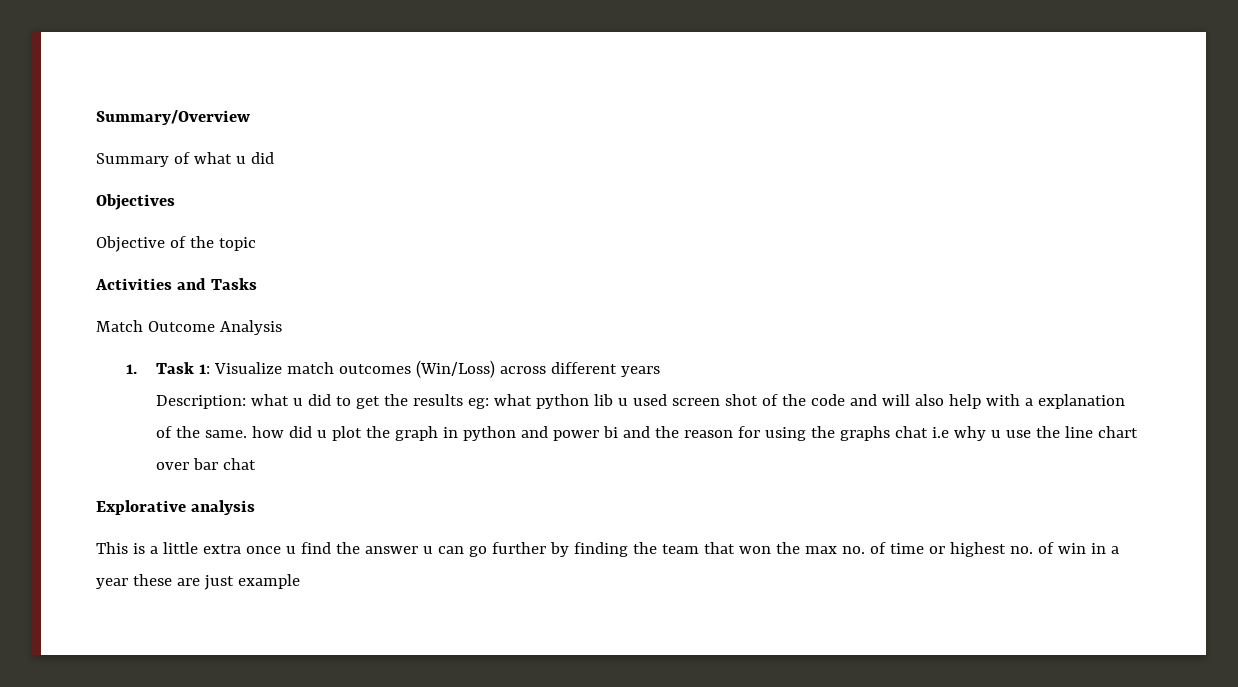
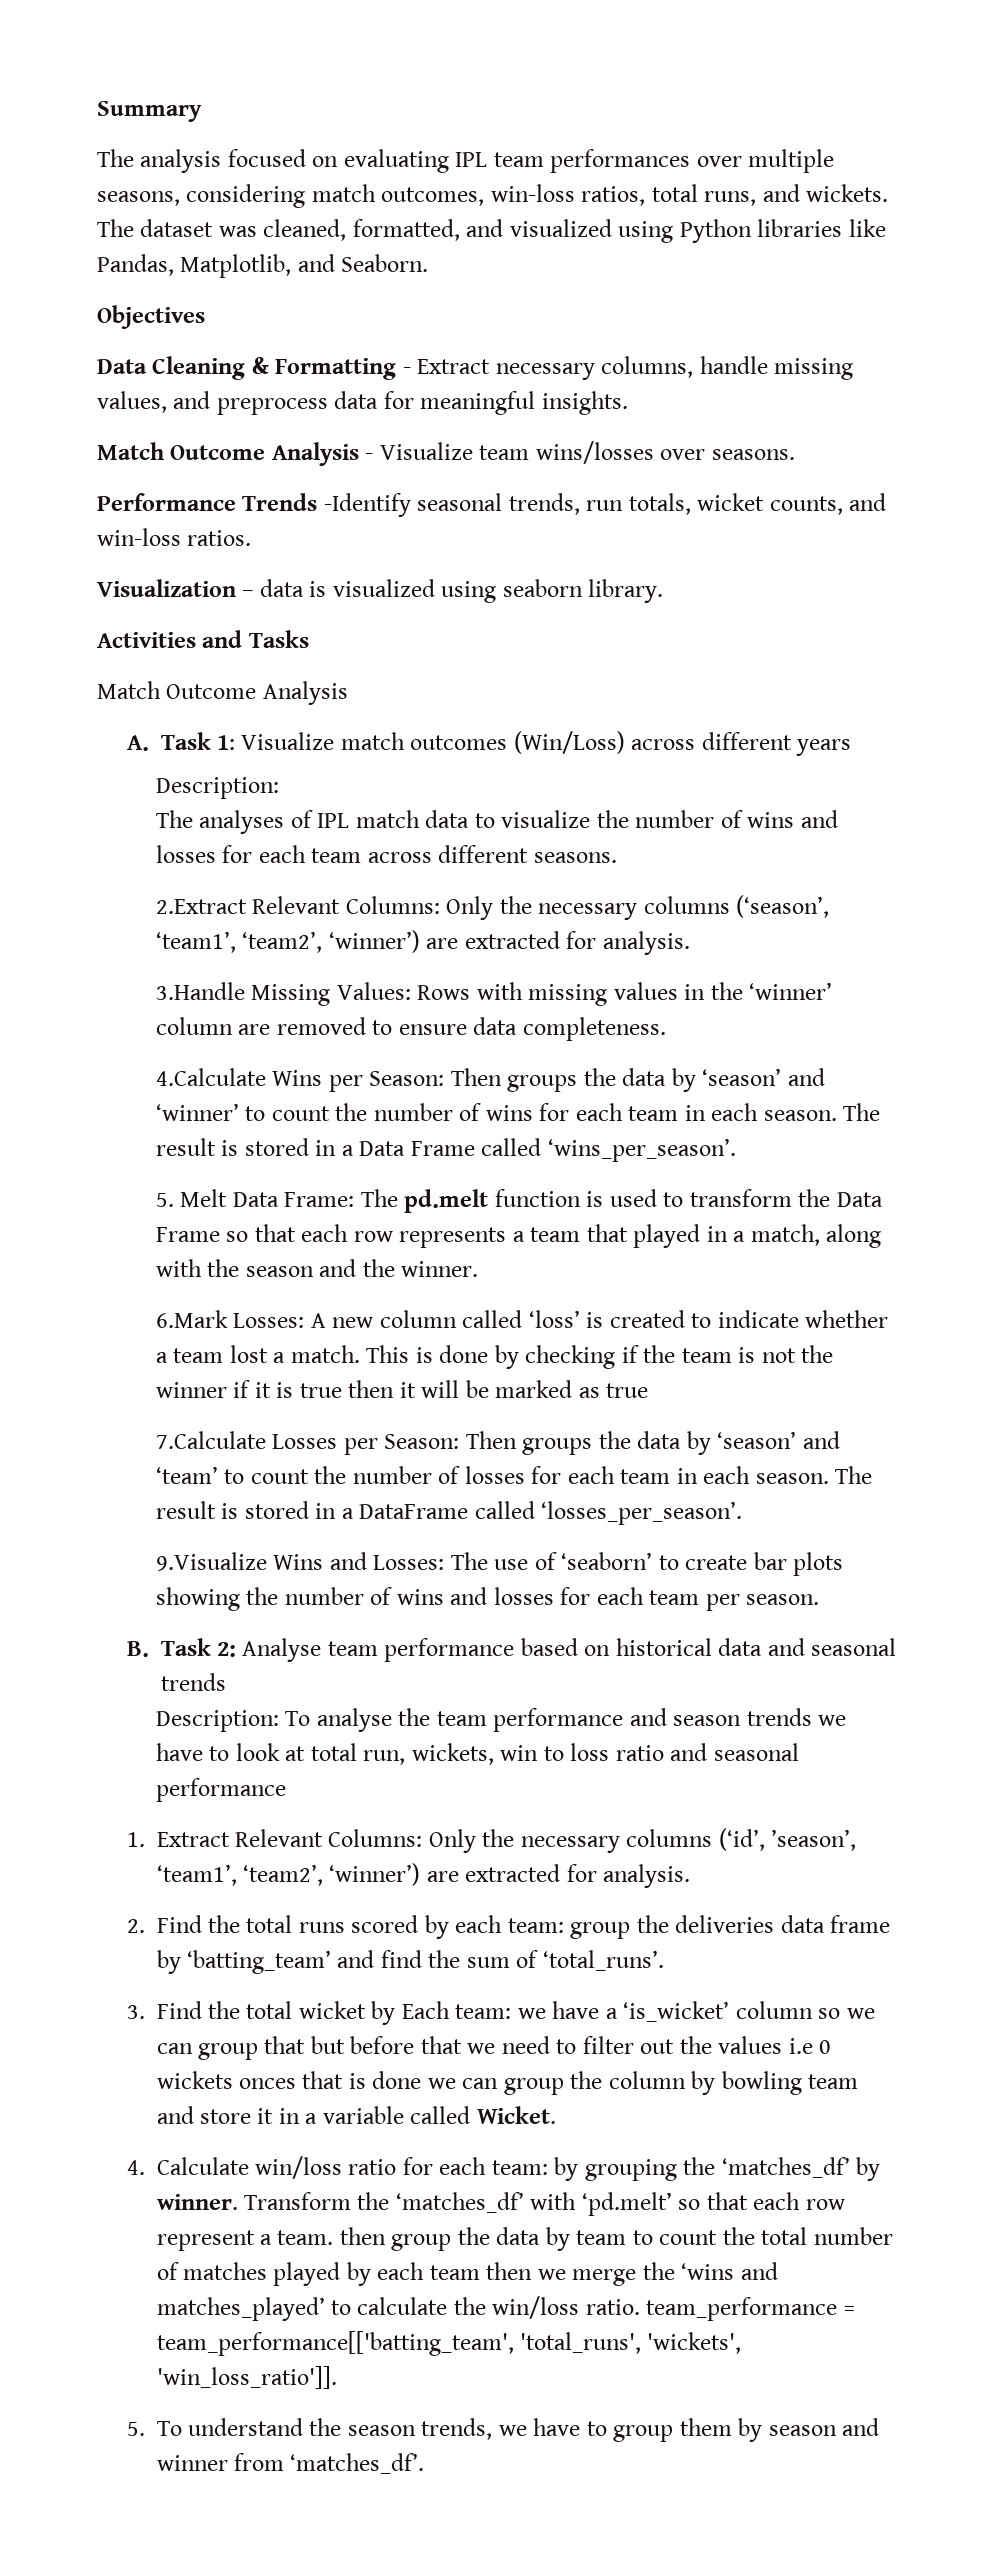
- Summary/Overview
- Summary of what u did
+ Summary
+ The analysis focused on evaluating IPL team performances over multiple seasons, considering match outcomes, win-loss ratios, total runs, and wickets. The dataset was cleaned, formatted, and visualized using Python libraries like Pandas, Matplotlib, and Seaborn.
  Objectives
- Objective of the topic
+ Data Cleaning & Formatting - Extract necessary columns, handle missing values, and preprocess data for meaningful insights.
+ Match Outcome Analysis - Visualize team wins/losses over seasons.
+ Performance Trends -Identify seasonal trends, run totals, wicket counts, and win-loss ratios.
+ Visualization – data is visualized using seaborn library.
- 1. Task 1: Visualize match outcomes (Win/Loss) across different years
- Description: what u did to get the results eg: what python lib u used screen shot of the code and will also help with a explanation of the same. how did u plot the graph in python and power bi and the reason for using the graphs chat i.e why u use the line chart over bar chat
- Explorative analysis
- This is a little extra once u find the answer u can go further by finding the team that won the max no. of time or highest no. of win in a year these are just example
+ A. Task 1: Visualize match outcomes (Win/Loss) across different years
+ Description:
+ The analyses of IPL match data to visualize the number of wins and losses for each team across different seasons.
+ 2.Extract Relevant Columns: Only the necessary columns (‘season’, ‘team1’, ‘team2’, ‘winner’) are extracted for analysis.
+ 3.Handle Missing Values: Rows with missing values in the ‘winner’ column are removed to ensure data completeness.
+ 4.Calculate Wins per Season: Then groups the data by ‘season’ and ‘winner’ to count the number of wins for each team in each season. The result is stored in a Data Frame called ‘wins_per_season’.
+ 5. Melt Data Frame: The pd.melt function is used to transform the Data Frame so that each row represents a team that played in a match, along with the season and the winner.
+ 6.Mark Losses: A new column called ‘loss’ is created to indicate whether a team lost a match. This is done by checking if the team is not the winner if it is true then it will be marked as true
+ 7.Calculate Losses per Season: Then groups the data by ‘season’ and ‘team’ to count the number of losses for each team in each season. The result is stored in a DataFrame called ‘losses_per_season’.
+ 9.Visualize Wins and Losses: The use of ‘seaborn’ to create bar plots showing the number of wins and losses for each team per season.
+ B. Task 2: Analyse team performance based on historical data and seasonal trends
+ Description: To analyse the team performance and season trends we have to look at total run, wickets, win to loss ratio and seasonal performance
+ 1. Extract Relevant Columns: Only the necessary columns (‘id’, ’season’, ‘team1’, ‘team2’, ‘winner’) are extracted for analysis.
+ 2. Find the total runs scored by each team: group the deliveries data frame by ‘batting_team’ and find the sum of ‘total_runs’.
+ 3. Find the total wicket by Each team: we have a ‘is_wicket’ column so we can group that but before that we need to filter out the values i.e 0 wickets onces that is done we can group the column by bowling team and store it in a variable called Wicket.
+ 4. Calculate win/loss ratio for each team: by grouping the ‘matches_df’ by winner. Transform the ‘matches_df’ with ‘pd.melt’ so that each row represent a team. then group the data by team to count the total number of matches played by each team then we merge the ‘wins and matches_played’ to calculate the win/loss ratio. team_performance = team_performance[['batting_team', 'total_runs', 'wickets', 'win_loss_ratio']].
+ 5. To understand the season trends, we have to group them by season and winner from ‘matches_df’.

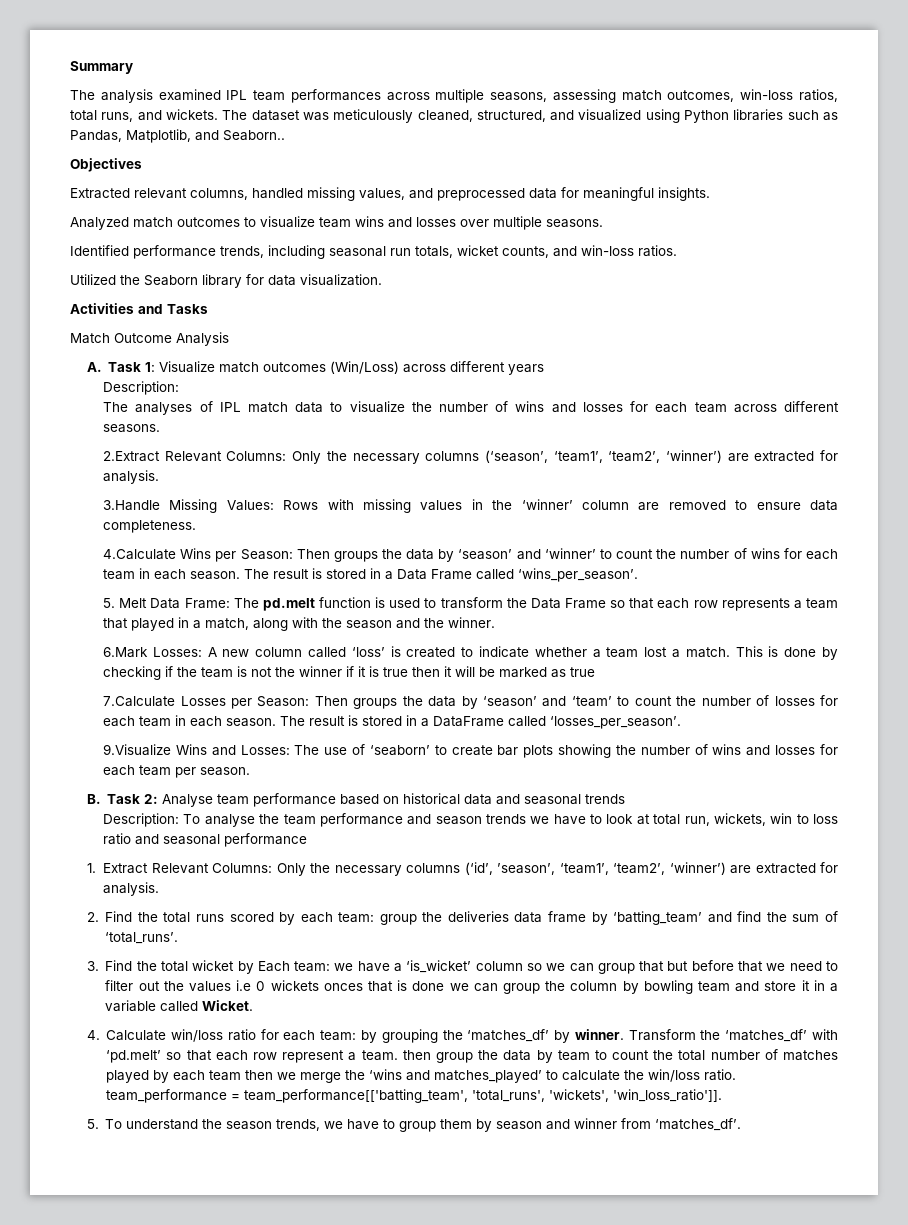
- The analysis focused on evaluating IPL team performances over multiple seasons, considering match outcomes, win-loss ratios, total runs, and wickets.
+ The analysis examined IPL team performances across multiple seasons, assessing match outcomes, win-loss ratios, total runs, and wickets.
- The dataset was cleaned, formatted, and visualized using Python libraries like Pandas, Matplotlib, and Seaborn.
+ The dataset was meticulously cleaned, structured, and visualized using Python libraries such as Pandas, Matplotlib, and Seaborn..
- Data Cleaning & Formatting - Extract necessary columns, handle missing values, and preprocess data for meaningful insights.
+ Extracted relevant columns, handled missing values, and preprocessed data for meaningful insights.
- Match Outcome Analysis - Visualize team wins/losses over seasons.
- Performance Trends -Identify seasonal trends, run totals, wicket counts, and win-loss ratios.
+ Analyzed match outcomes to visualize team wins and losses over multiple seasons.
+ Identified performance trends, including seasonal run totals, wicket counts, and win-loss ratios.
- Visualization – data is visualized using seaborn library.
+ Utilized the Seaborn library for data visualization.

